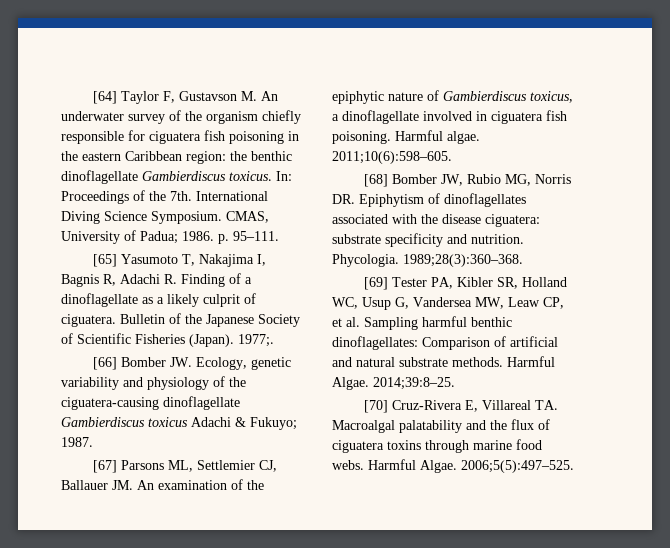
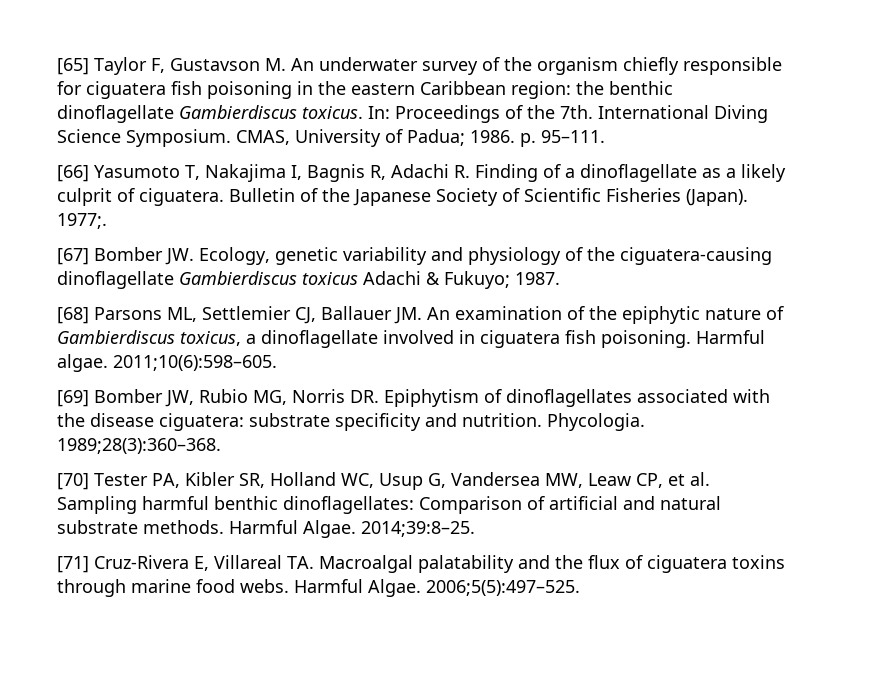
- [64] Taylor F, Gustavson M. An underwater survey of the organism chiefly responsible for ciguatera fish poisoning in the eastern Caribbean region: the benthic dinoflagellate Gambierdiscus toxicus.
+ [65] Taylor F, Gustavson M. An underwater survey of the organism chiefly responsible for ciguatera fish poisoning in the eastern Caribbean region: the benthic dinoflagellate Gambierdiscus toxicus.
- [65] Yasumoto T, Nakajima I, Bagnis R, Adachi R. Finding of a dinoflagellate as a likely culprit of ciguatera.
+ [66] Yasumoto T, Nakajima I, Bagnis R, Adachi R. Finding of a dinoflagellate as a likely culprit of ciguatera.
- [66] Bomber JW. Ecology, genetic variability and physiology of the ciguatera-causing dinoflagellate Gambierdiscus toxicus Adachi & Fukuyo; 1987.
+ [67] Bomber JW. Ecology, genetic variability and physiology of the ciguatera-causing dinoflagellate Gambierdiscus toxicus Adachi & Fukuyo; 1987.
- [67] Parsons ML, Settlemier CJ, Ballauer JM. An examination of the epiphytic nature of Gambierdiscus toxicus, a dinoflagellate involved in ciguatera fish poisoning.
+ [68] Parsons ML, Settlemier CJ, Ballauer JM. An examination of the epiphytic nature of Gambierdiscus toxicus, a dinoflagellate involved in ciguatera fish poisoning.
- [68] Bomber JW, Rubio MG, Norris DR. Epiphytism of dinoflagellates associated with the disease ciguatera: substrate specificity and nutrition.
+ [69] Bomber JW, Rubio MG, Norris DR. Epiphytism of dinoflagellates associated with the disease ciguatera: substrate specificity and nutrition.
- [69] Tester PA, Kibler SR, Holland WC, Usup G, Vandersea MW, Leaw CP, et al. Sampling harmful benthic dinoflagellates: Comparison of artificial and natural substrate methods.
+ [70] Tester PA, Kibler SR, Holland WC, Usup G, Vandersea MW, Leaw CP, et al. Sampling harmful benthic dinoflagellates: Comparison of artificial and natural substrate methods.
- [70] Cruz-Rivera E, Villareal TA. Macroalgal palatability and the flux of ciguatera toxins through marine food webs.
+ [71] Cruz-Rivera E, Villareal TA. Macroalgal palatability and the flux of ciguatera toxins through marine food webs.

